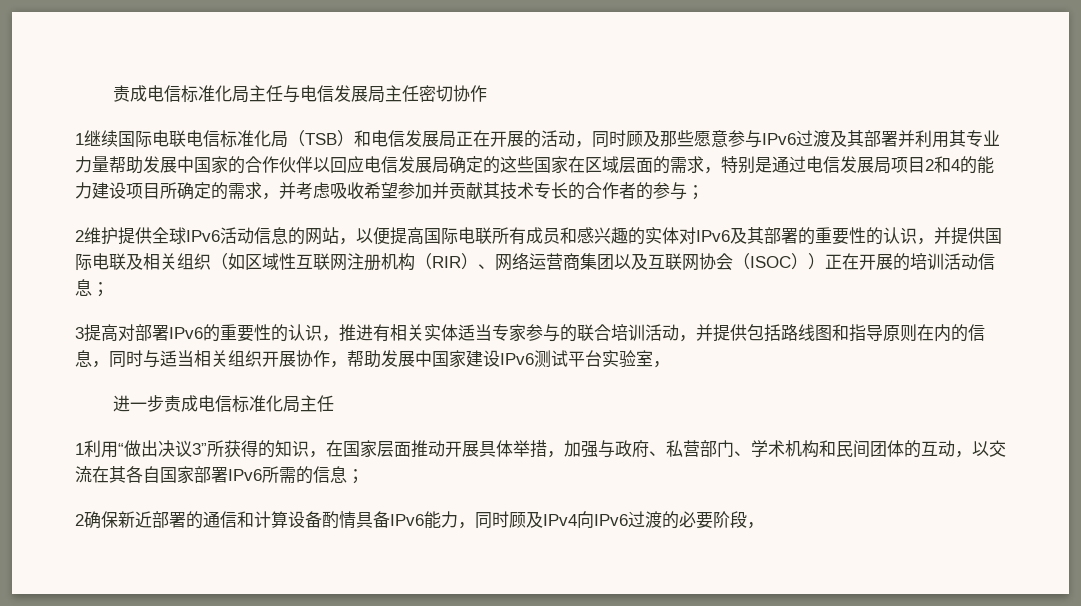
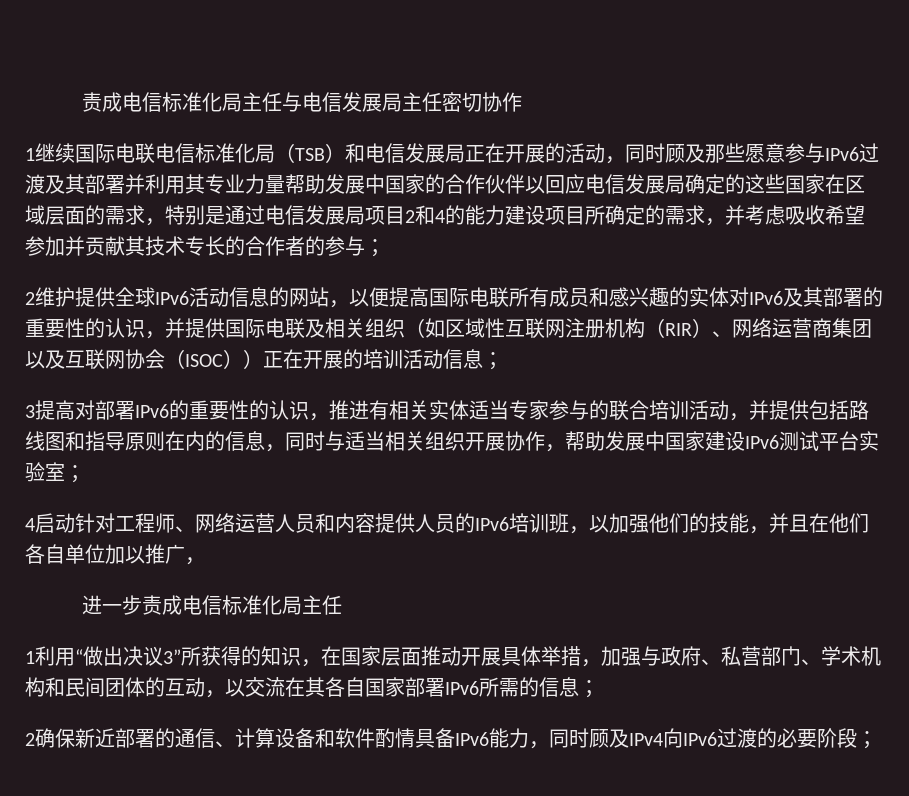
- 3提高对部署IPv6的重要性的认识，推进有相关实体适当专家参与的联合培训活动，并提供包括路线图和指导原则在内的信息，同时与适当相关组织开展协作，帮助发展中国家建设IPv6测试平台实验室，
+ 3提高对部署IPv6的重要性的认识，推进有相关实体适当专家参与的联合培训活动，并提供包括路线图和指导原则在内的信息，同时与适当相关组织开展协作，帮助发展中国家建设IPv6测试平台实验室；
+ 4启动针对工程师、网络运营人员和内容提供人员的IPv6培训班，以加强他们的技能，并且在他们各自单位加以推广，
- 2确保新近部署的通信和计算设备酌情具备IPv6能力，同时顾及IPv4向IPv6过渡的必要阶段，
+ 2确保新近部署的通信、计算设备和软件酌情具备IPv6能力，同时顾及IPv4向IPv6过渡的必要阶段；

